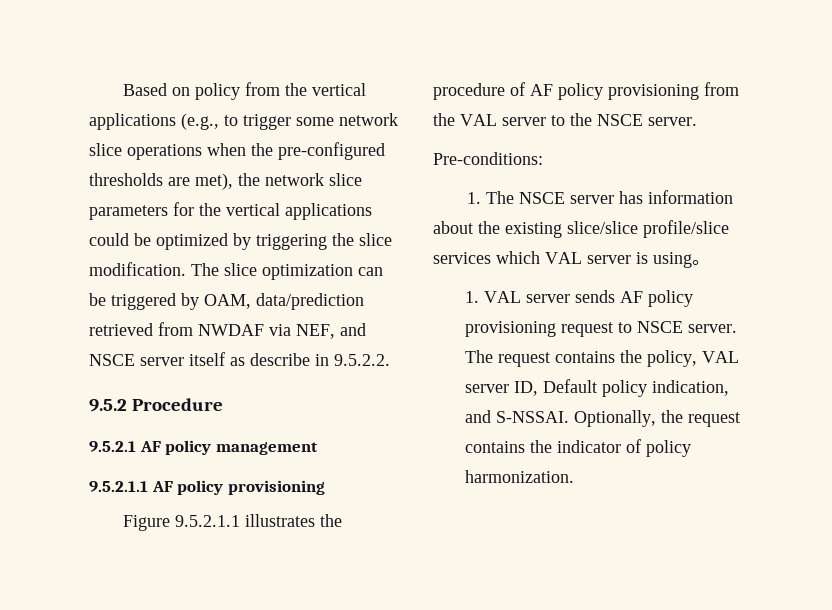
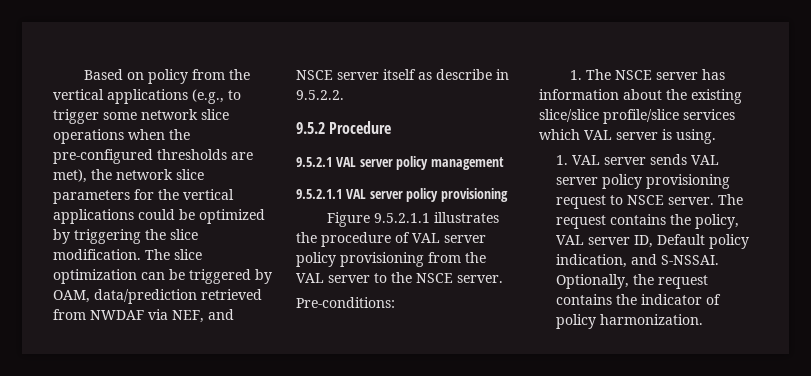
- 9.5.2.1 AF policy management
+ 9.5.2.1 VAL server policy management
- 9.5.2.1.1 AF policy provisioning
+ 9.5.2.1.1 VAL server policy provisioning
- Figure 9.5.2.1.1 illustrates the procedure of AF policy provisioning from the VAL server to the NSCE server.
+ Figure 9.5.2.1.1 illustrates the procedure of VAL server policy provisioning from the VAL server to the NSCE server.
- 1. The NSCE server has information about the existing slice/slice profile/slice services which VAL server is using。
+ 1. The NSCE server has information about the existing slice/slice profile/slice services which VAL server is using.
- 1. VAL server sends AF policy provisioning request to NSCE server.
+ 1. VAL server sends VAL server policy provisioning request to NSCE server.

